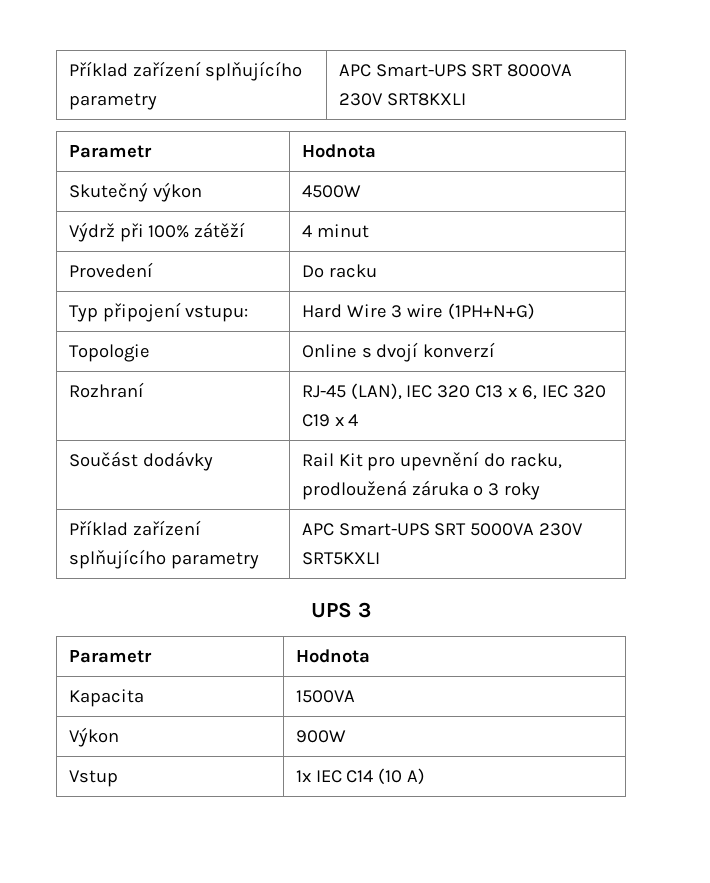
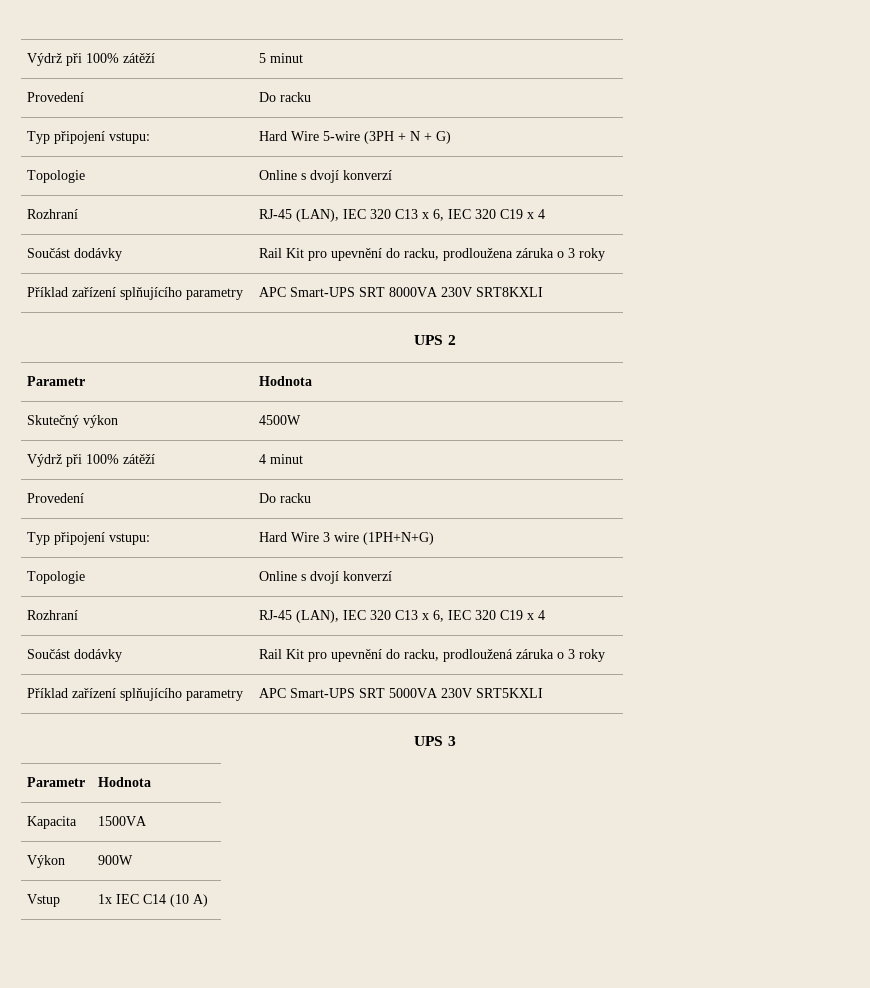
+ Výdrž při 100% zátěží | 5 minut
+ Provedení | Do racku
+ Typ připojení vstupu: | Hard Wire 5-wire (3PH + N + G)
+ Topologie | Online s dvojí konverzí
+ Rozhraní | RJ-45 (LAN), IEC 320 C13 x 6, IEC 320 C19 x 4
+ Součást dodávky | Rail Kit pro upevnění do racku, prodloužena záruka o 3 roky
+ UPS 2

